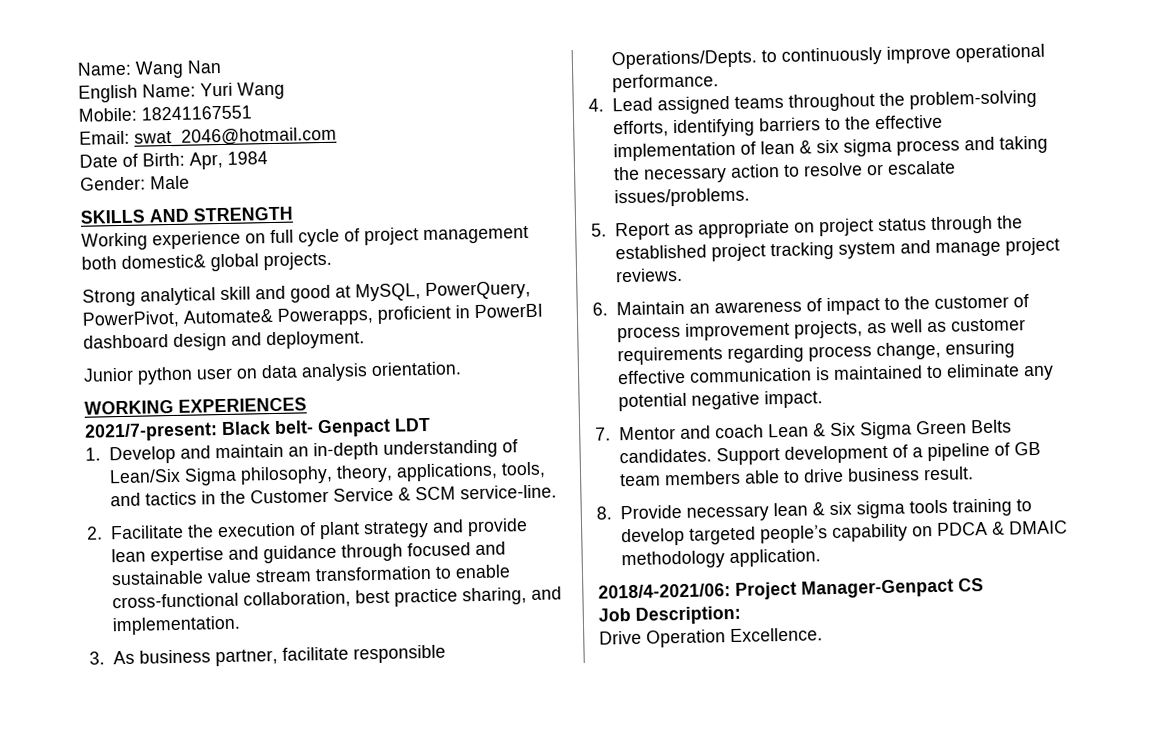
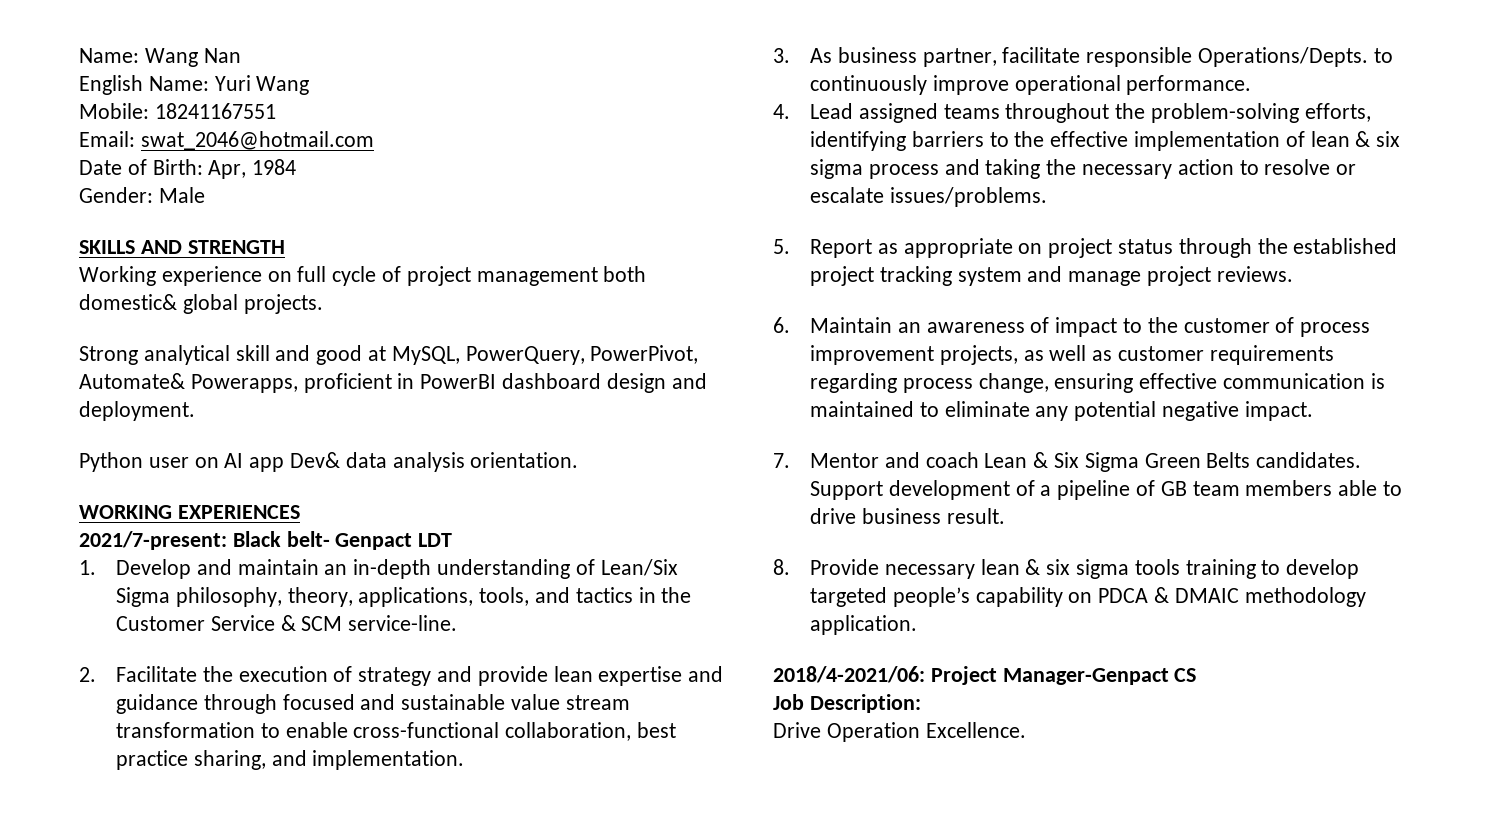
- Junior python user on data analysis orientation.
+ Python user on AI app Dev& data analysis orientation.
- 2. Facilitate the execution of plant strategy and provide lean expertise and guidance through focused and sustainable value stream transformation to enable cross-functional collaboration, best practice sharing, and implementation.
+ 2. Facilitate the execution of strategy and provide lean expertise and guidance through focused and sustainable value stream transformation to enable cross-functional collaboration, best practice sharing, and implementation.

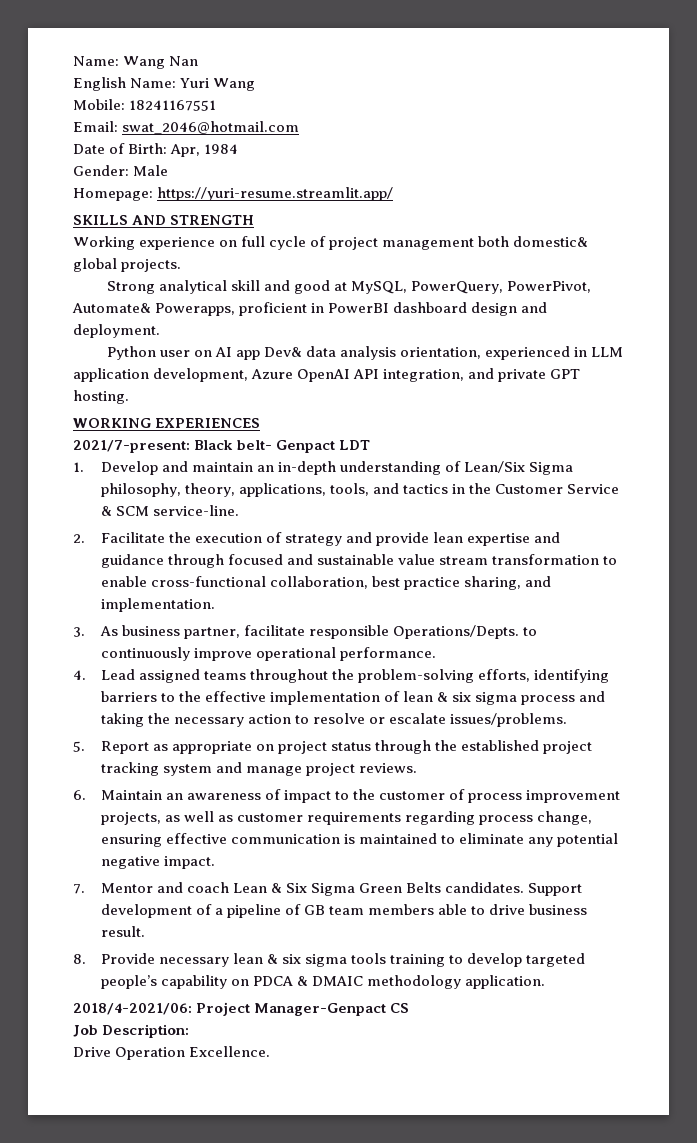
+ Homepage: https://yuri-resume.streamlit.app/
- Python user on AI app Dev& data analysis orientation.
+ Python user on AI app Dev& data analysis orientation, experienced in LLM application development, Azure OpenAI API integration, and private GPT hosting.

